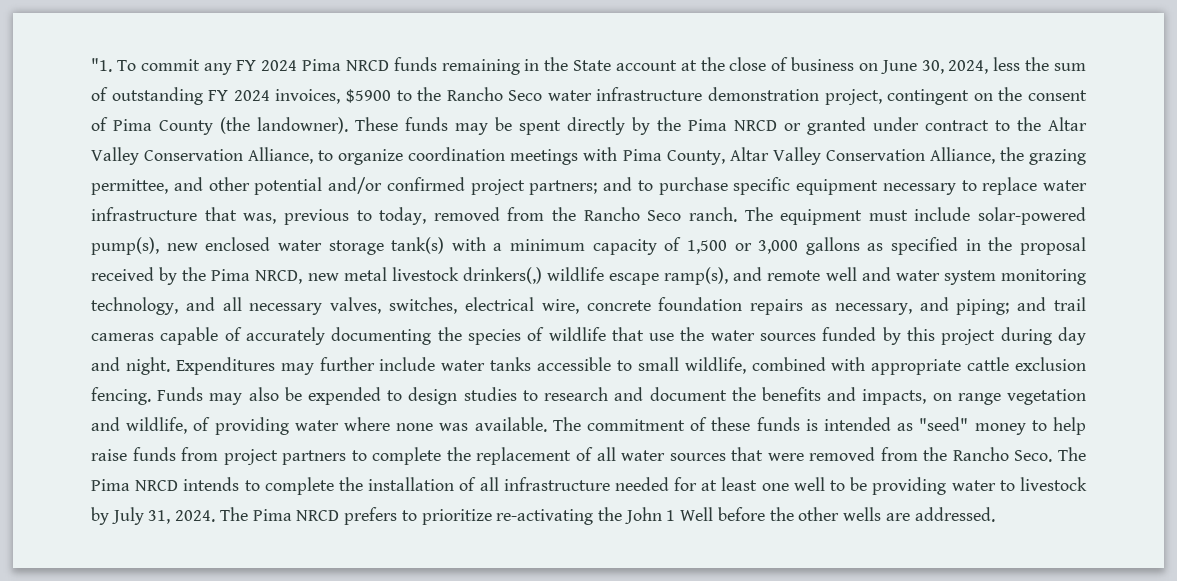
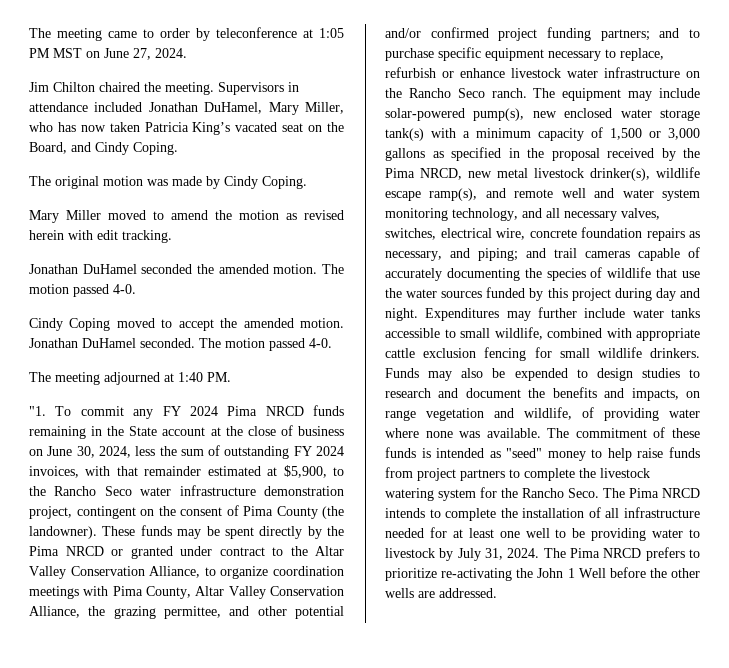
+ The meeting came to order by teleconference at 1:05 PM MST on June 27, 2024.
+ Jim Chilton chaired the meeting. Supervisors in attendance included Jonathan DuHamel, Mary Miller, who has now taken Patricia King’s vacated seat on the Board, and Cindy Coping.
+ The original motion was made by Cindy Coping.
+ Mary Miller moved to amend the motion as revised herein with edit tracking.
+ Jonathan DuHamel seconded the amended motion. The motion passed 4-0.
+ Cindy Coping moved to accept the amended motion. Jonathan DuHamel seconded. The motion passed 4-0.
+ The meeting adjourned at 1:40 PM.
- "1. To commit any FY 2024 Pima NRCD funds remaining in the State account at the close of business on June 30, 2024, less the sum of outstanding FY 2024 invoices, $5900 to the Rancho Seco water infrastructure demonstration project, contingent on the consent of Pima County (the landowner).
+ "1. To commit any FY 2024 Pima NRCD funds remaining in the State account at the close of business on June 30, 2024, less the sum of outstanding FY 2024 invoices, with that remainder estimated at $5,900, to the Rancho Seco water infrastructure demonstration project, contingent on the consent of Pima County (the landowner).
- These funds may be spent directly by the Pima NRCD or granted under contract to the Altar Valley Conservation Alliance, to organize coordination meetings with Pima County, Altar Valley Conservation Alliance, the grazing permittee, and other potential and/or confirmed project partners; and to purchase specific equipment necessary to replace water infrastructure that was, previous to today, removed from the Rancho Seco ranch.
+ These funds may be spent directly by the Pima NRCD or granted under contract to the Altar Valley Conservation Alliance, to organize coordination meetings with Pima County, Altar Valley Conservation Alliance, the grazing permittee, and other potential and/or confirmed project funding partners; and to purchase specific equipment necessary to replace, refurbish or enhance livestock water infrastructure on the Rancho Seco ranch.
- The equipment must include solar-powered pump(s), new enclosed water storage tank(s) with a minimum capacity of 1,500 or 3,000 gallons as specified in the proposal received by the Pima NRCD, new metal livestock drinkers(,) wildlife escape ramp(s), and remote well and water system monitoring technology, and all necessary valves, switches, electrical wire, concrete foundation repairs as necessary, and piping;
+ The equipment may include solar-powered pump(s), new enclosed water storage tank(s) with a minimum capacity of 1,500 or 3,000 gallons as specified in the proposal received by the Pima NRCD, new metal livestock drinker(s), wildlife escape ramp(s), and remote well and water system monitoring technology, and all necessary valves, switches, electrical wire, concrete foundation repairs as necessary, and piping;
- Expenditures may further include water tanks accessible to small wildlife, combined with appropriate cattle exclusion fencing.
+ Expenditures may further include water tanks accessible to small wildlife, combined with appropriate cattle exclusion fencing for small wildlife drinkers.
- The commitment of these funds is intended as "seed" money to help raise funds from project partners to complete the replacement of all water sources that were removed from the Rancho Seco.
+ The commitment of these funds is intended as "seed" money to help raise funds from project partners to complete the livestock watering system for the Rancho Seco.

